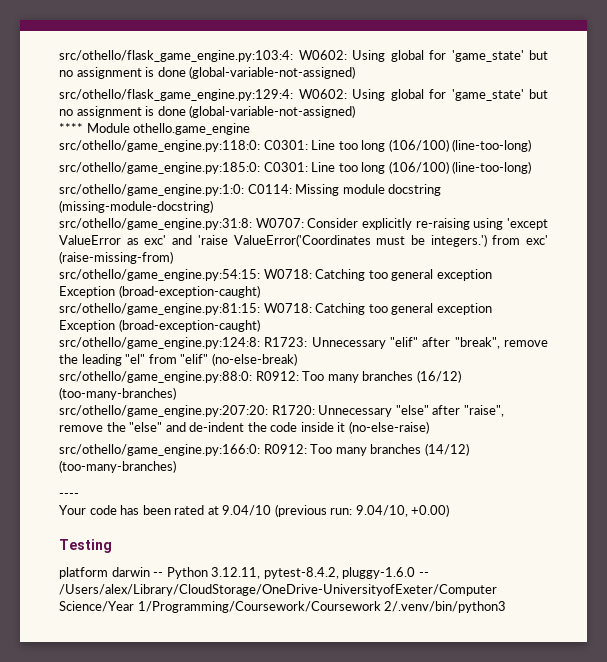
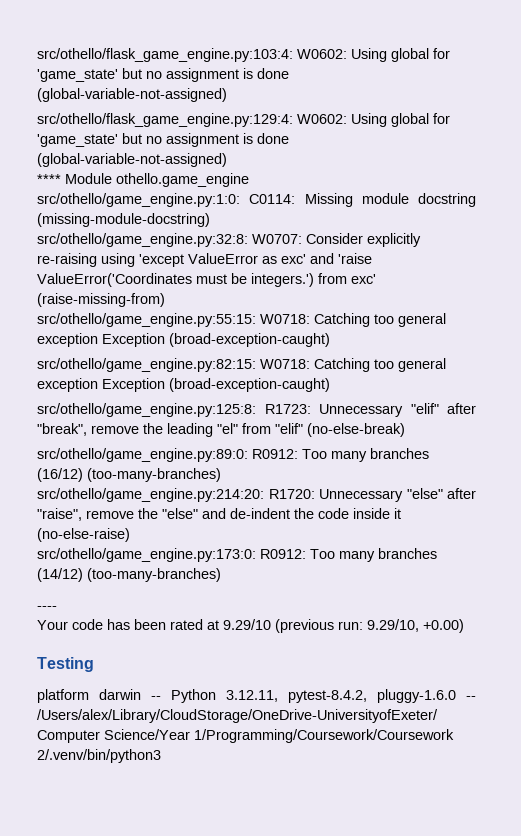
- src/othello/game_engine.py:118:0: C0301: Line too long (106/100) (line-too-long)
- src/othello/game_engine.py:185:0: C0301: Line too long (106/100) (line-too-long)
- src/othello/game_engine.py:31:8: W0707: Consider explicitly re-raising using 'except ValueError as exc' and 'raise ValueError('Coordinates must be integers.') from exc' (raise-missing-from)
+ src/othello/game_engine.py:32:8: W0707: Consider explicitly re-raising using 'except ValueError as exc' and 'raise ValueError('Coordinates must be integers.') from exc' (raise-missing-from)
- src/othello/game_engine.py:54:15: W0718: Catching too general exception Exception (broad-exception-caught)
- src/othello/game_engine.py:81:15: W0718: Catching too general exception Exception (broad-exception-caught)
- src/othello/game_engine.py:124:8: R1723: Unnecessary "elif" after "break", remove the leading "el" from "elif" (no-else-break)
+ src/othello/game_engine.py:55:15: W0718: Catching too general exception Exception (broad-exception-caught)
+ src/othello/game_engine.py:82:15: W0718: Catching too general exception Exception (broad-exception-caught)
+ src/othello/game_engine.py:125:8: R1723: Unnecessary "elif" after "break", remove the leading "el" from "elif" (no-else-break)
- src/othello/game_engine.py:88:0: R0912: Too many branches (16/12) (too-many-branches)
+ src/othello/game_engine.py:89:0: R0912: Too many branches (16/12) (too-many-branches)
- src/othello/game_engine.py:207:20: R1720: Unnecessary "else" after "raise", remove the "else" and de-indent the code inside it (no-else-raise)
+ src/othello/game_engine.py:214:20: R1720: Unnecessary "else" after "raise", remove the "else" and de-indent the code inside it (no-else-raise)
- src/othello/game_engine.py:166:0: R0912: Too many branches (14/12) (too-many-branches)
+ src/othello/game_engine.py:173:0: R0912: Too many branches (14/12) (too-many-branches)
- Your code has been rated at 9.04/10 (previous run: 9.04/10, +0.00)
+ Your code has been rated at 9.29/10 (previous run: 9.29/10, +0.00)

